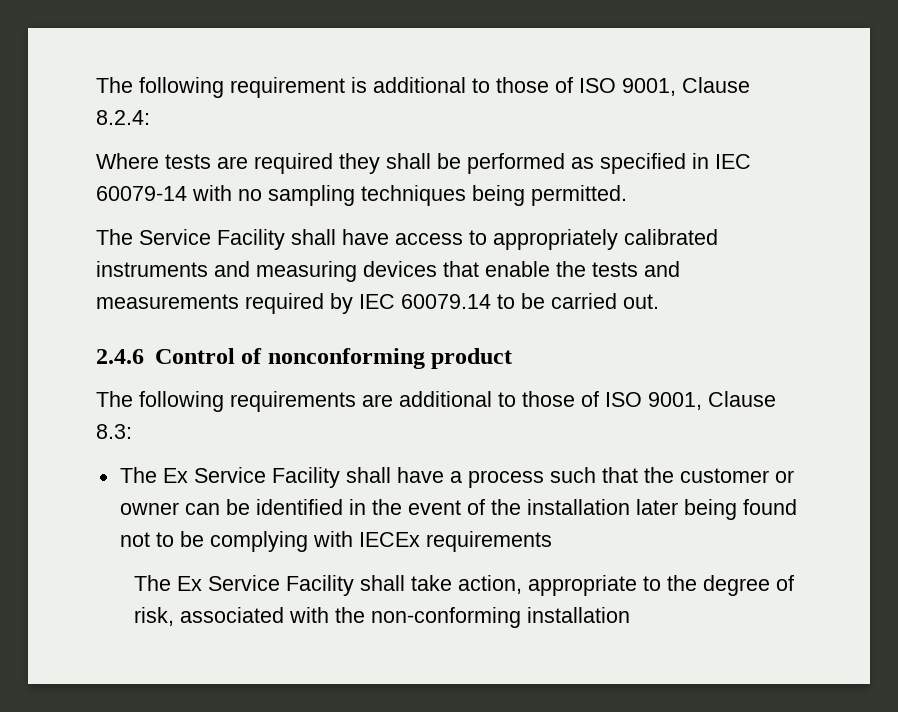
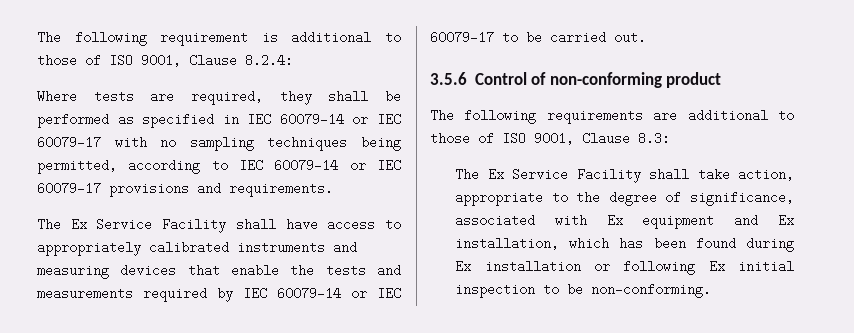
- Where tests are required they shall be performed as specified in IEC 60079-14 with no sampling techniques being permitted.
- The Service Facility shall have access to appropriately calibrated instruments and measuring devices that enable the tests and measurements required by IEC 60079.14 to be carried out.
+ Where tests are required, they shall be performed as specified in IEC 60079-14 or IEC 60079-17 with no sampling techniques being permitted, according to IEC 60079-14 or IEC 60079-17 provisions and requirements.
+ The Ex Service Facility shall have access to appropriately calibrated instruments and measuring devices that enable the tests and measurements required by IEC 60079-14 or IEC 60079-17 to be carried out.
- 2.4.6 Control of nonconforming product
+ 3.5.6 Control of non-conforming product
- The Ex Service Facility shall have a process such that the customer or owner can be identified in the event of the installation later being found not to be complying with IECEx requirements
- The Ex Service Facility shall take action, appropriate to the degree of risk, associated with the non-conforming installation
+ The Ex Service Facility shall take action, appropriate to the degree of significance, associated with Ex equipment and Ex installation, which has been found during Ex installation or following Ex initial inspection to be non-conforming.

